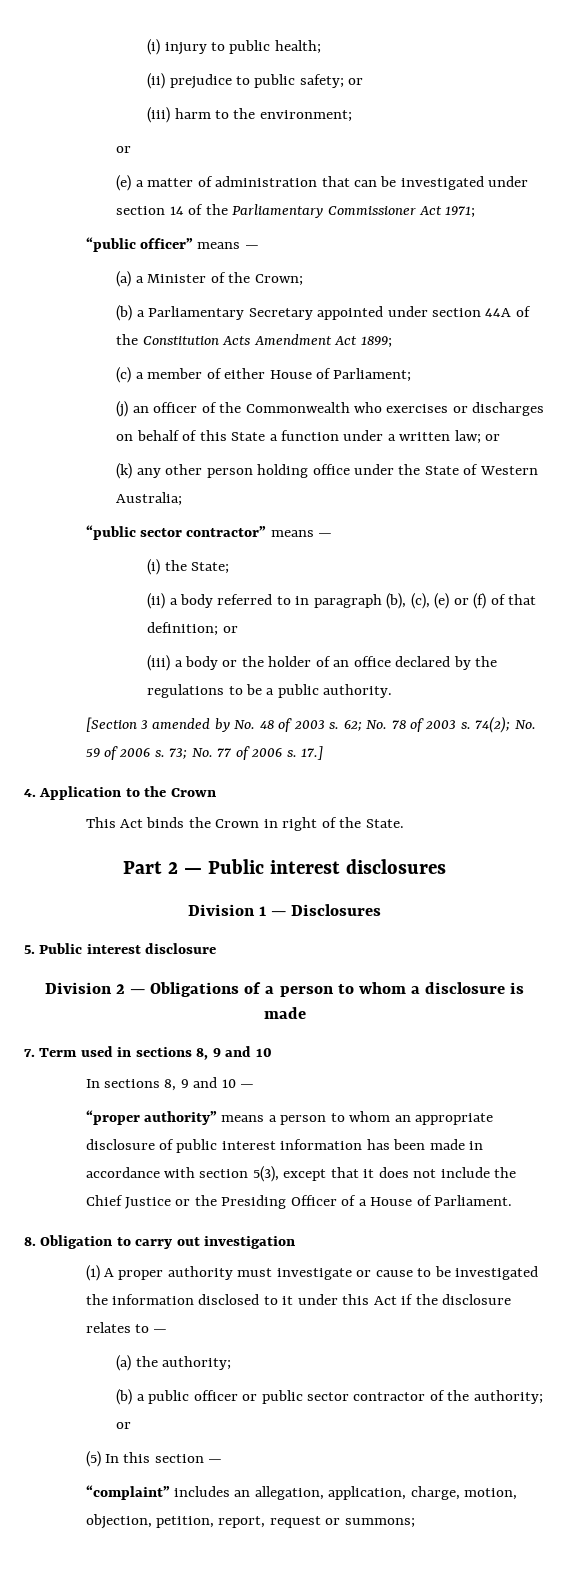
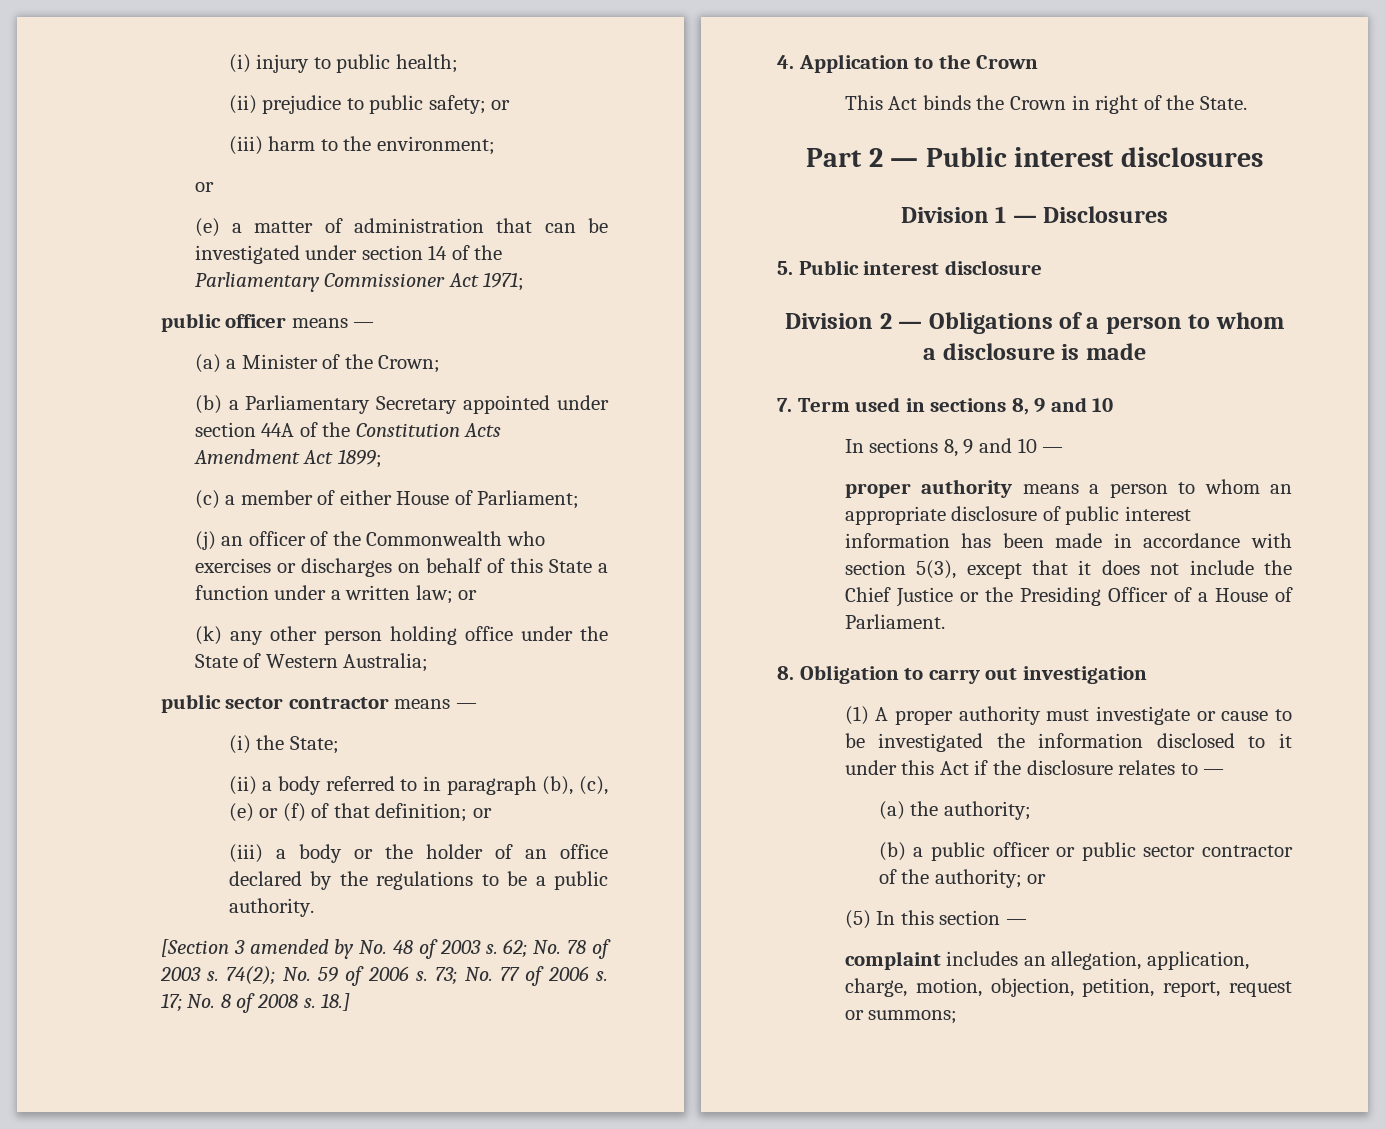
- “public officer” means —
+ public officer means —
- “public sector contractor” means —
+ public sector contractor means —
- 17.]
+ 17; No. 8 of 2008 s. 18.]
- “proper authority” means a person to whom an appropriate disclosure of public interest information has been made in accordance with section 5(3), except that it does not include the Chief Justice or the Presiding Officer of a House of Parliament.
+ proper authority means a person to whom an appropriate disclosure of public interest information has been made in accordance with section 5(3), except that it does not include the Chief Justice or the Presiding Officer of a House of Parliament.
- “complaint” includes an allegation, application, charge, motion, objection, petition, report, request or summons;
+ complaint includes an allegation, application, charge, motion, objection, petition, report, request or summons;

